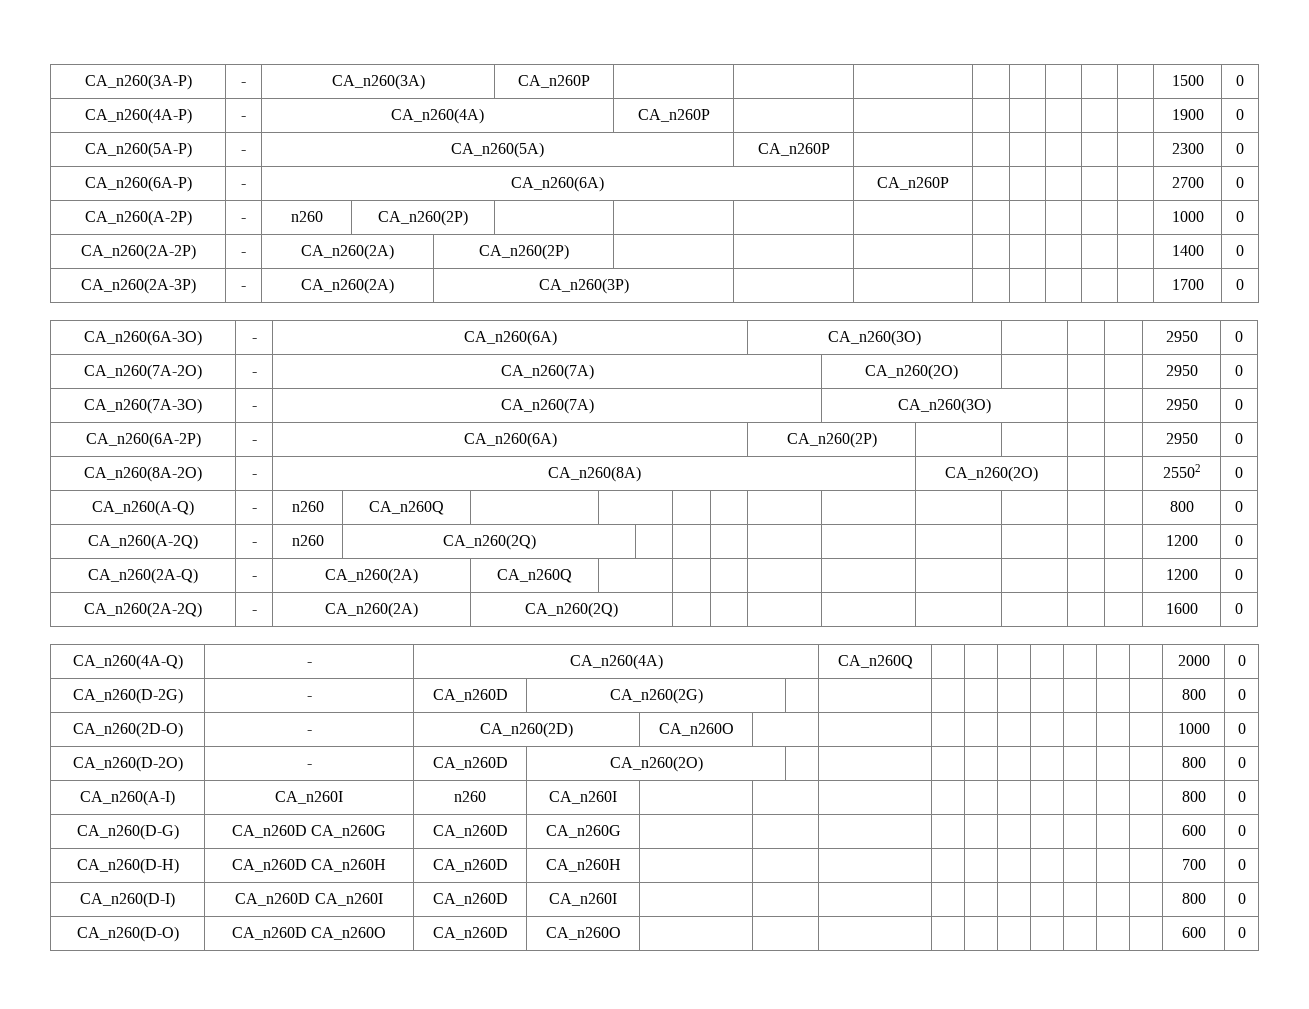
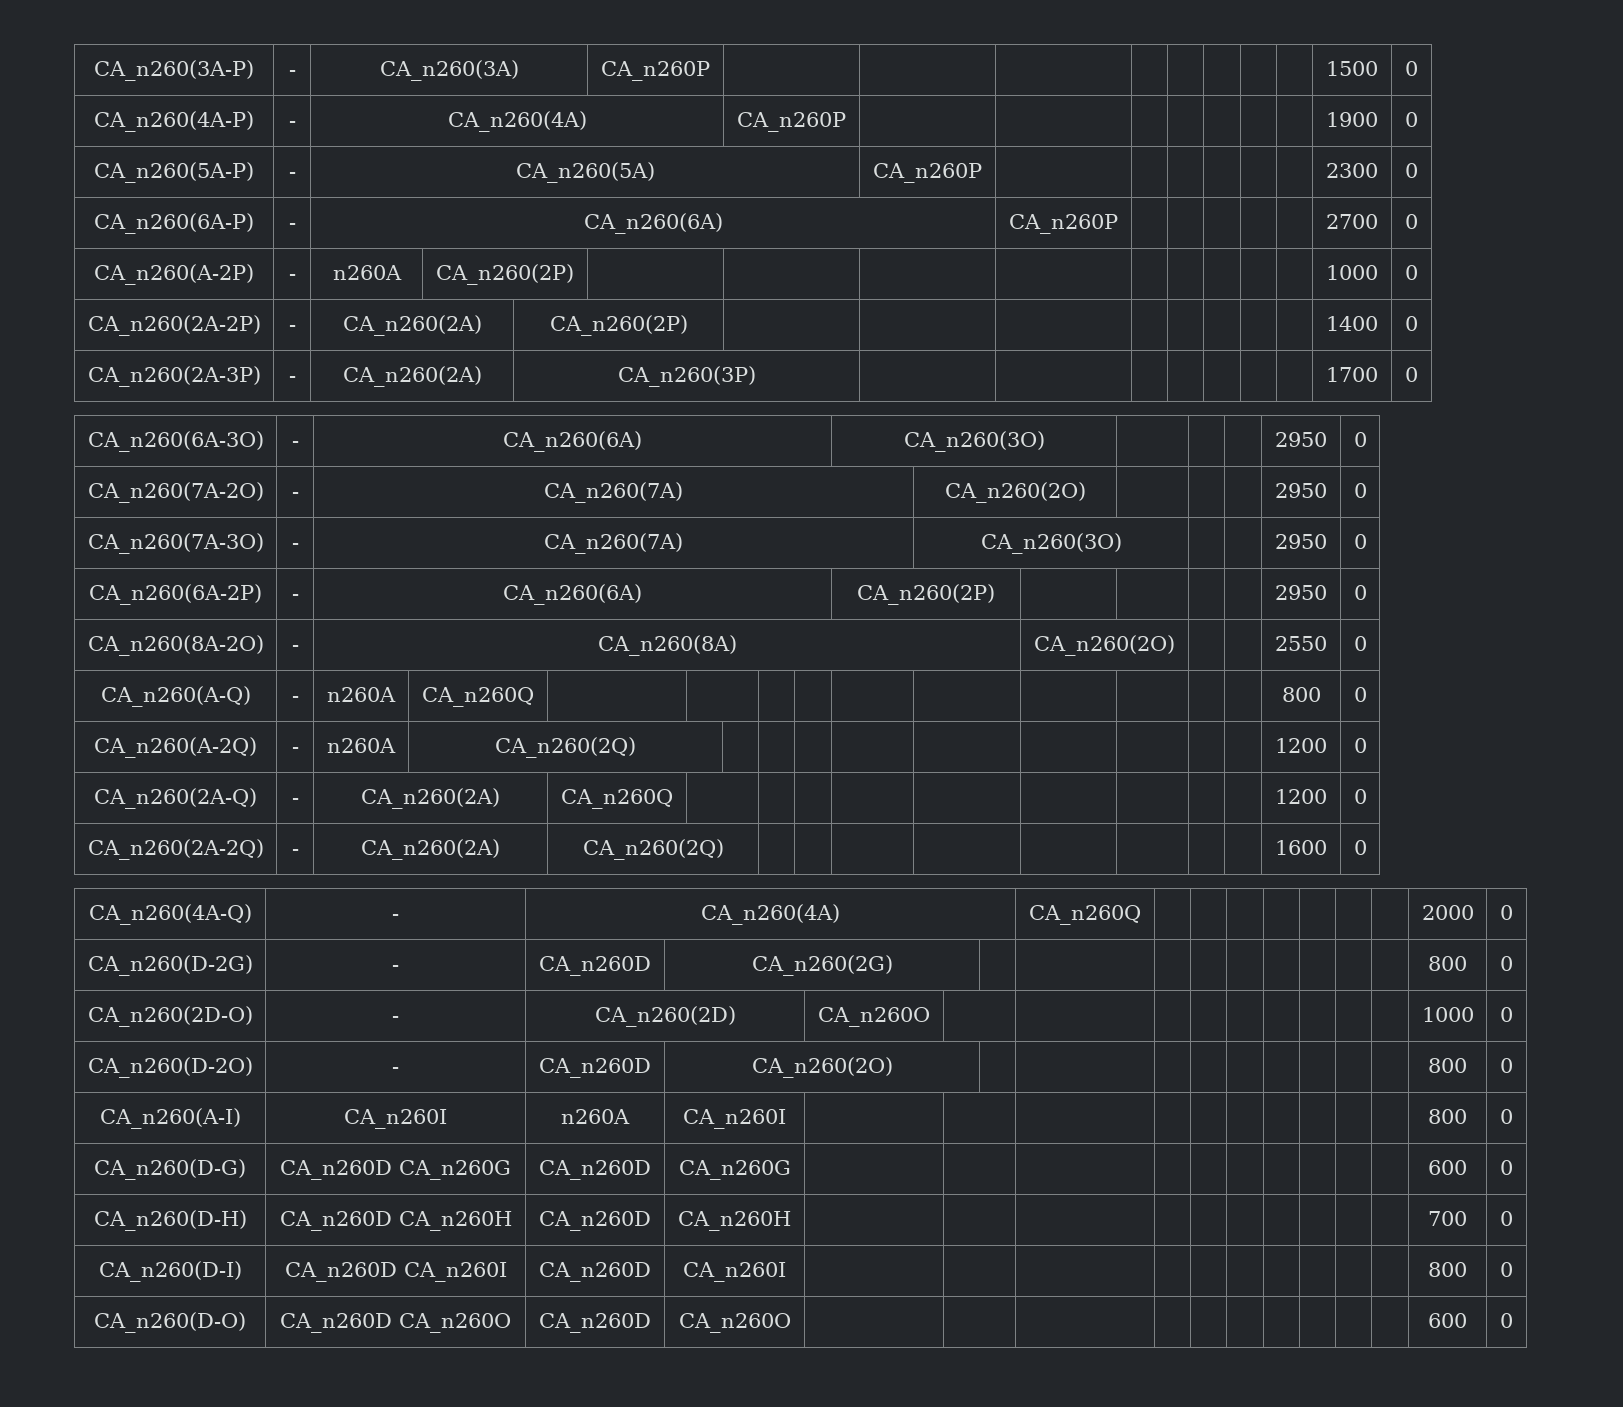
- CA_n260(A-2P) | - | n260 | CA_n260(2P) | | | | | | | | | | 1000 | 0
+ CA_n260(A-2P) | - | n260A | CA_n260(2P) | | | | | | | | | | 1000 | 0
- CA_n260(8A-2O) | - | CA_n260(8A) | CA_n260(2O) | | | 25502 | 0
+ CA_n260(8A-2O) | - | CA_n260(8A) | CA_n260(2O) | | | 2550 | 0
- CA_n260(A-Q) | - | n260 | CA_n260Q | | | | | | | | | | | 800 | 0
+ CA_n260(A-Q) | - | n260A | CA_n260Q | | | | | | | | | | | 800 | 0
- CA_n260(A-2Q) | - | n260 | CA_n260(2Q) | | | | | | | | | | 1200 | 0
+ CA_n260(A-2Q) | - | n260A | CA_n260(2Q) | | | | | | | | | | 1200 | 0
- CA_n260(A-I) | CA_n260I | n260 | CA_n260I | | | | | | | | | | | 800 | 0
+ CA_n260(A-I) | CA_n260I | n260A | CA_n260I | | | | | | | | | | | 800 | 0

